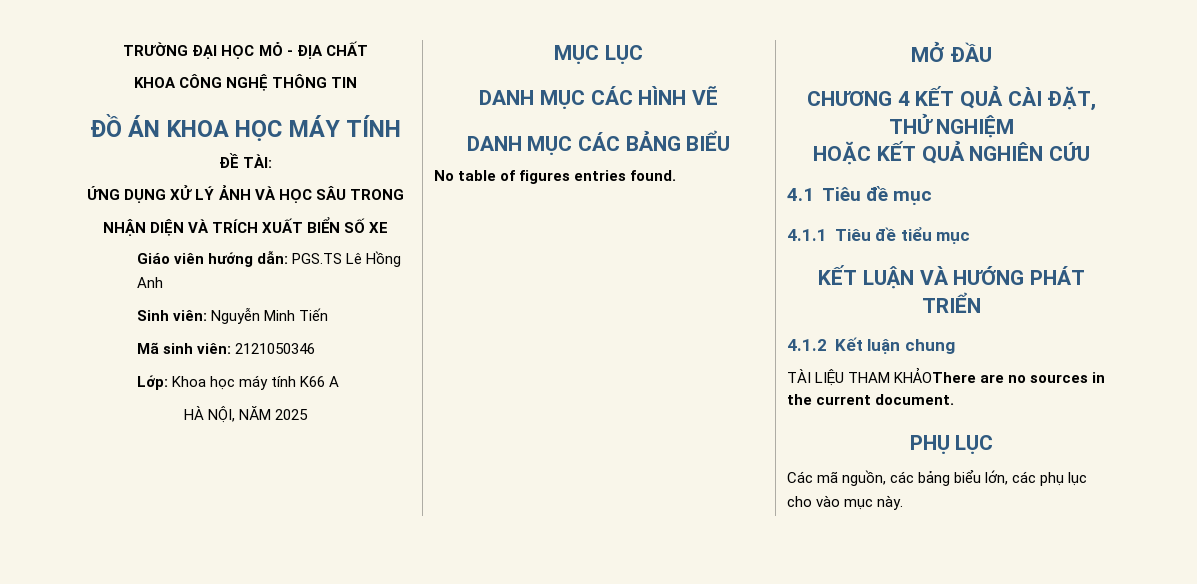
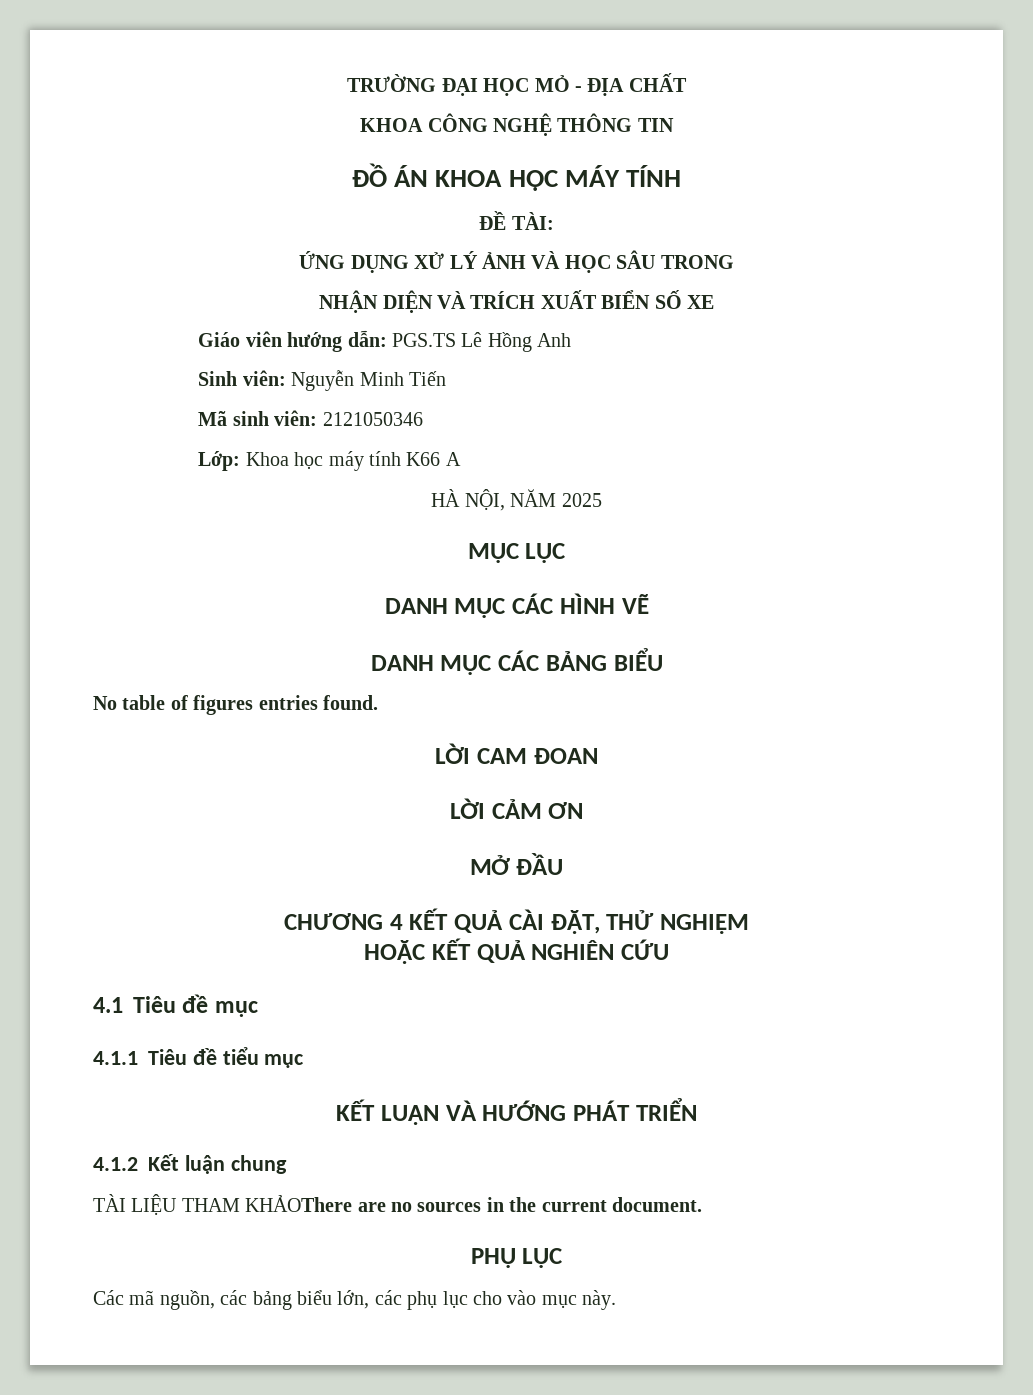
+ LỜI CAM ĐOAN
+ LỜI CẢM ƠN

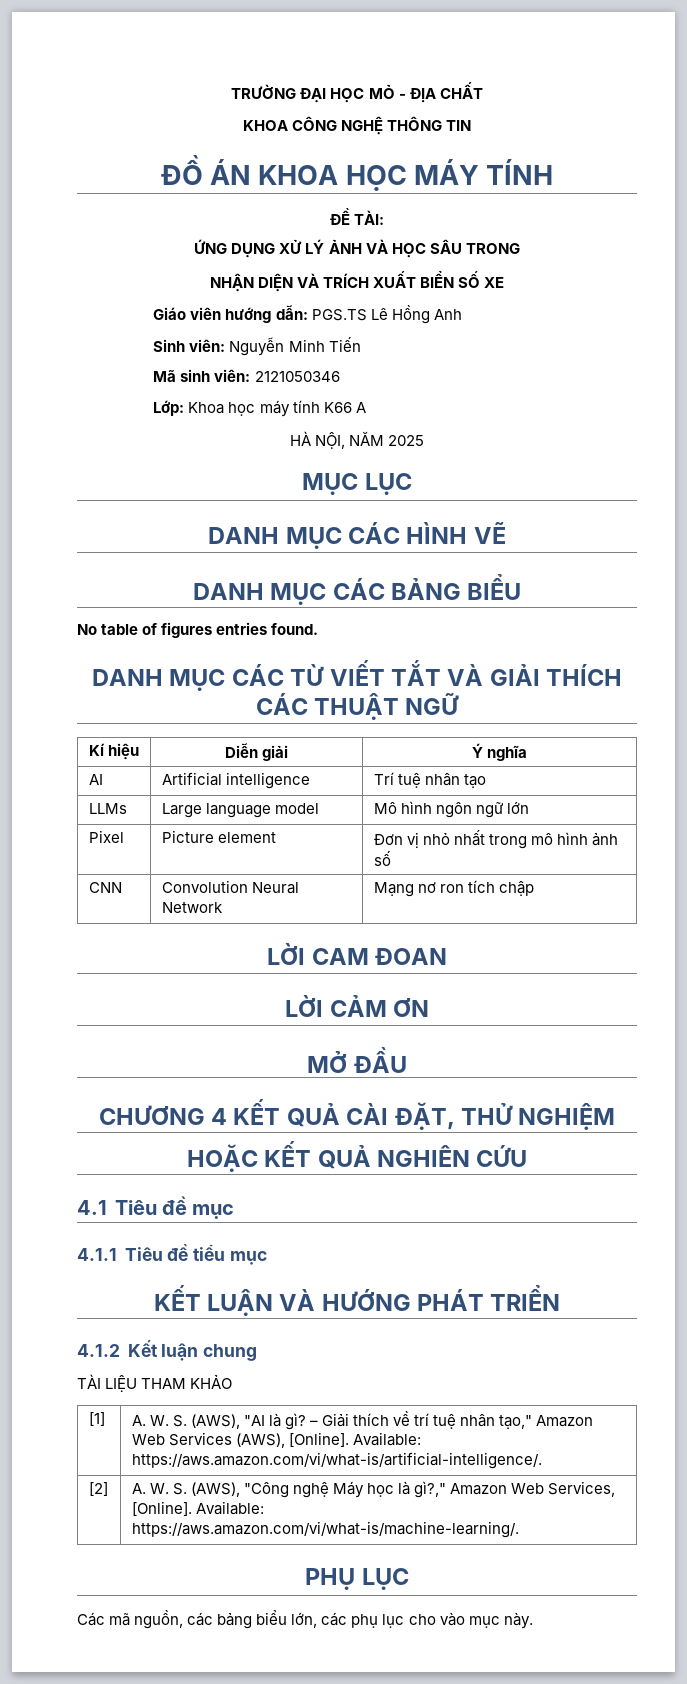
+ DANH MỤC CÁC TỪ VIẾT TẮT VÀ GIẢI THÍCH CÁC THUẬT NGỮ
+ Kí hiệu | Diễn giải | Ý nghĩa
+ AI | Artificial intelligence | Trí tuệ nhân tạo
+ LLMs | Large language model | Mô hình ngôn ngữ lớn
+ Pixel | Picture element | Đơn vị nhỏ nhất trong mô hình ảnh số
+ CNN | Convolution Neural Network | Mạng nơ ron tích chập
- TÀI LIỆU THAM KHẢOThere are no sources in the current document.
+ TÀI LIỆU THAM KHẢO
+ [1] | A. W. S. (AWS), "AI là gì? – Giải thích về trí tuệ nhân tạo," Amazon Web Services (AWS), [Online]. Available: https://aws.amazon.com/vi/what-is/artificial-intelligence/.
+ [2] | A. W. S. (AWS), "Công nghệ Máy học là gì?," Amazon Web Services, [Online]. Available: https://aws.amazon.com/vi/what-is/machine-learning/.

